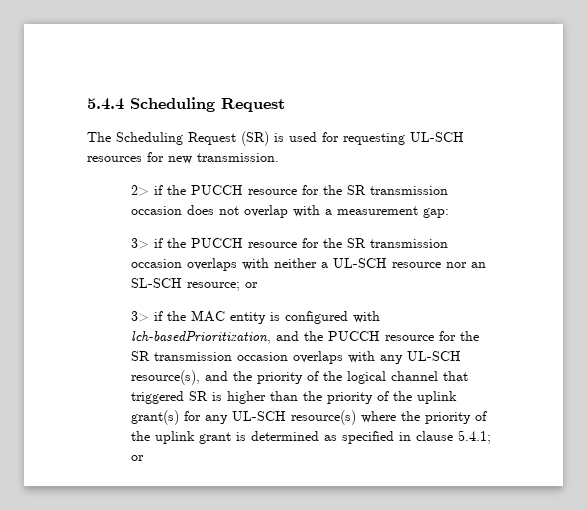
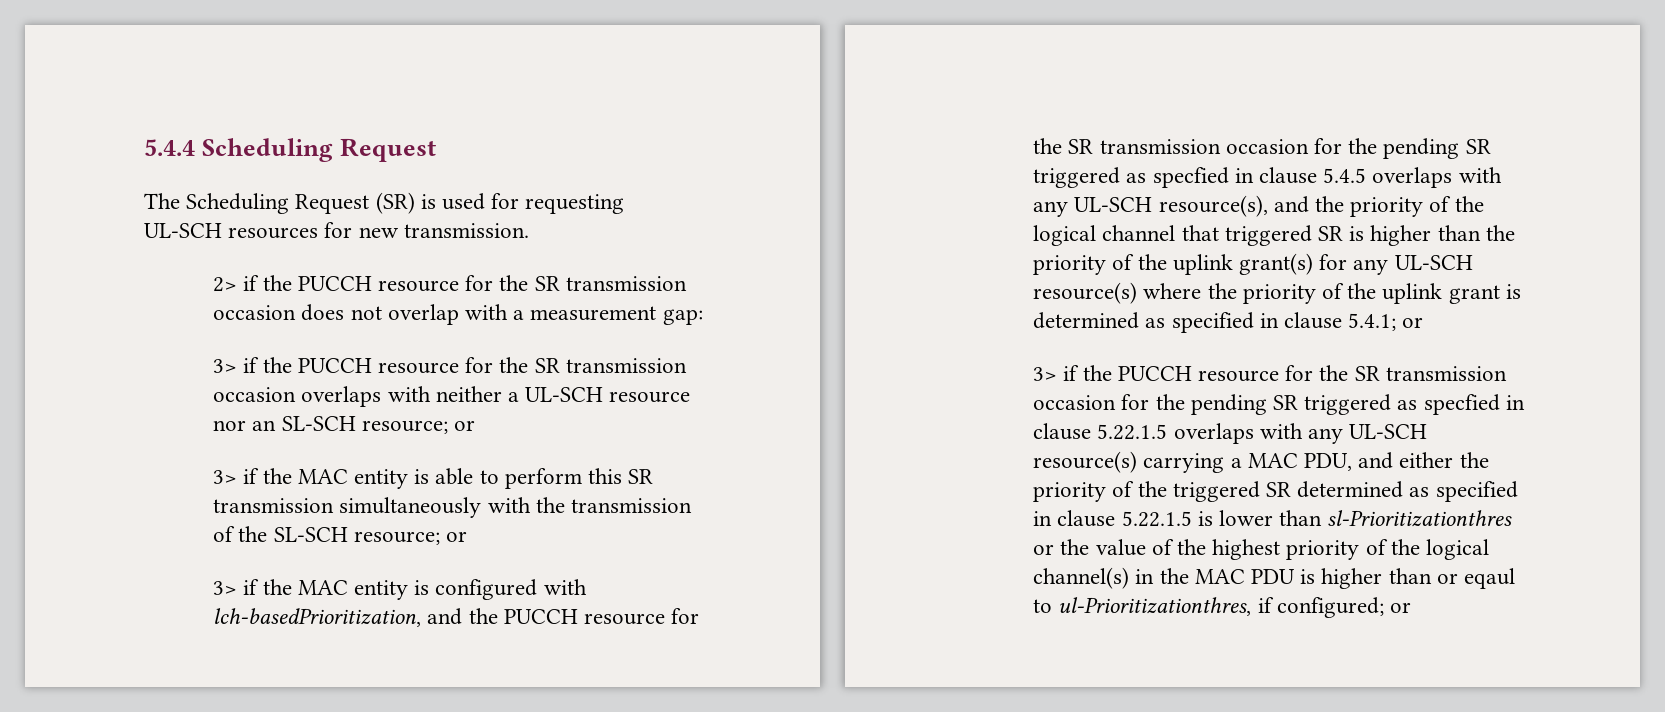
+ 3> if the MAC entity is able to perform this SR transmission simultaneously with the transmission of the SL-SCH resource; or
- 3> if the MAC entity is configured with lch-basedPrioritization, and the PUCCH resource for the SR transmission occasion overlaps with any UL-SCH resource(s), and the priority of the logical channel that triggered SR is higher than the priority of the uplink grant(s) for any UL-SCH resource(s) where the priority of the uplink grant is determined as specified in clause 5.4.1;
+ 3> if the MAC entity is configured with lch-basedPrioritization, and the PUCCH resource for the SR transmission occasion for the pending SR triggered as specfied in clause 5.4.5 overlaps with any UL-SCH resource(s), and the priority of the logical channel that triggered SR is higher than the priority of the uplink grant(s) for any UL-SCH resource(s) where the priority of the uplink grant is determined as specified in clause 5.4.1;
+ 3> if the PUCCH resource for the SR transmission occasion for the pending SR triggered as specfied in clause 5.22.1.5 overlaps with any UL-SCH resource(s) carrying a MAC PDU, and either the priority of the triggered SR determined as specified in clause 5.22.1.5 is lower than sl-Prioritizationthres or the value of the highest priority of the logical channel(s) in the MAC PDU is higher than or eqaul to ul-Prioritizationthres, if configured; or

